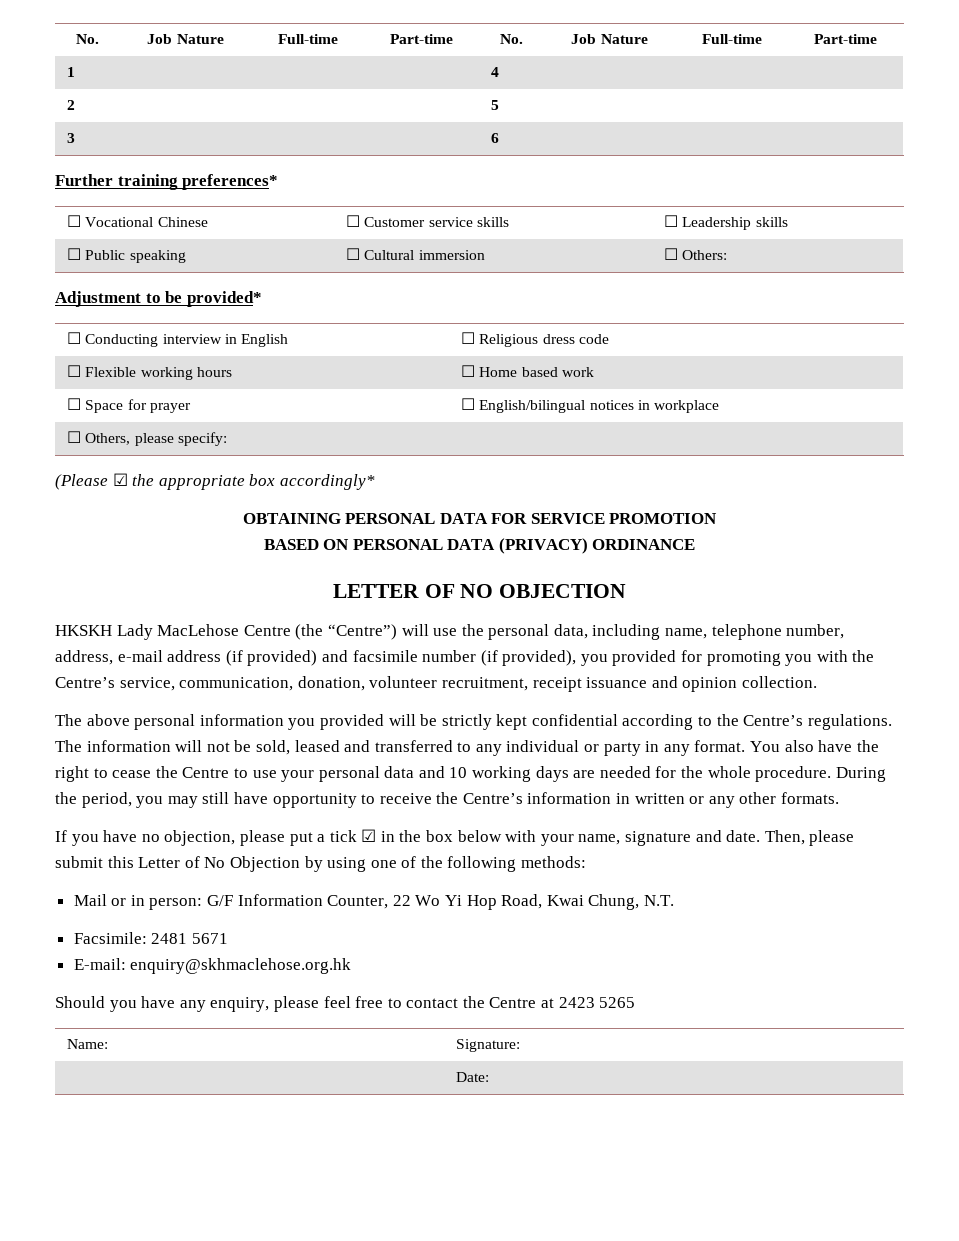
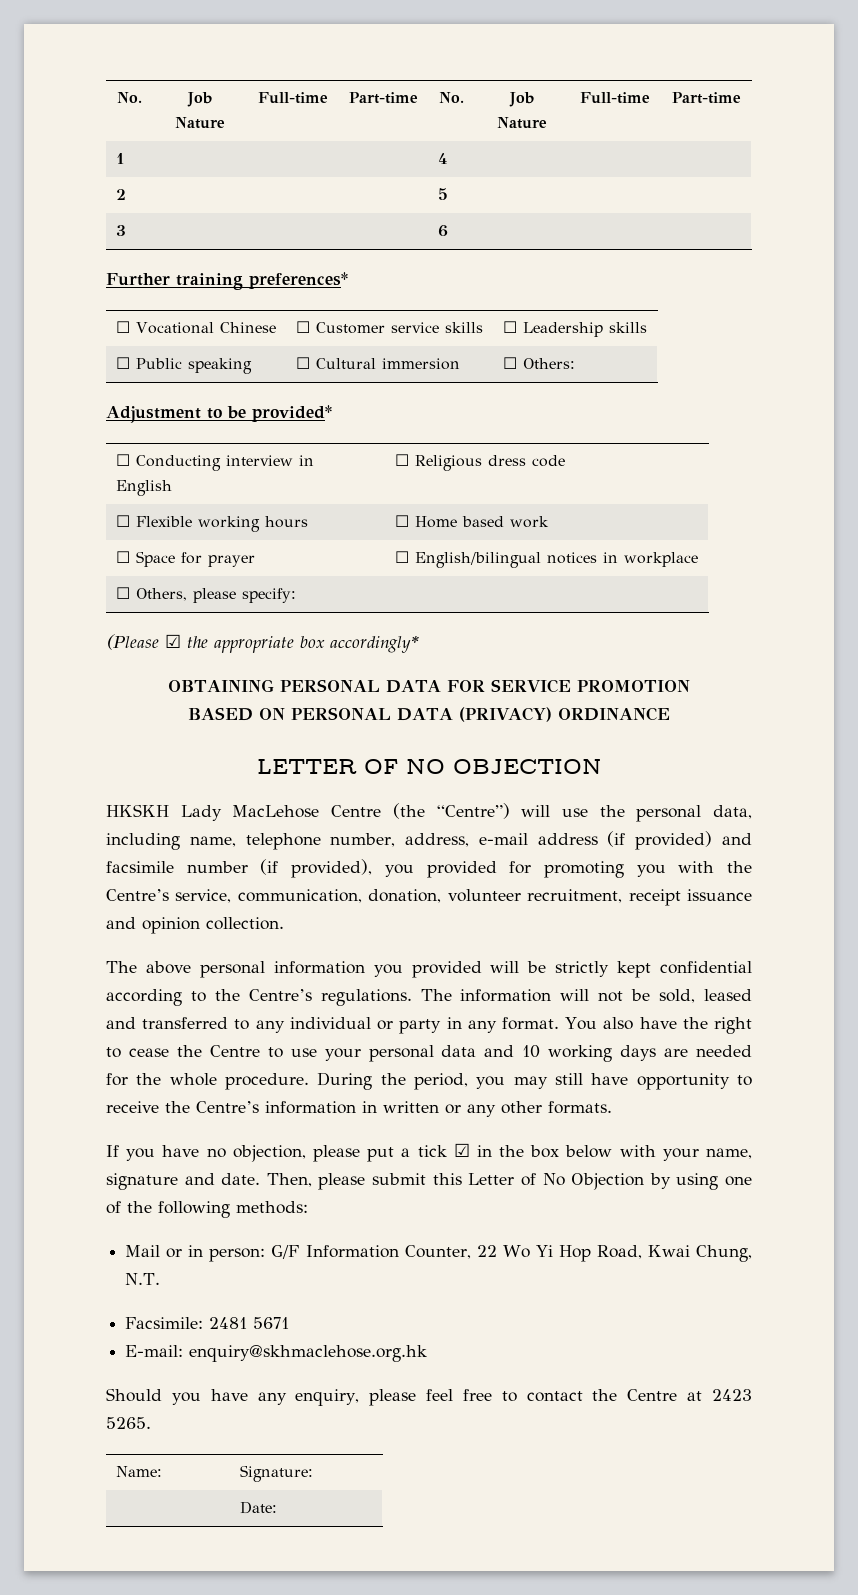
- Should you have any enquiry, please feel free to contact the Centre at 2423 5265
+ Should you have any enquiry, please feel free to contact the Centre at 2423 5265.

